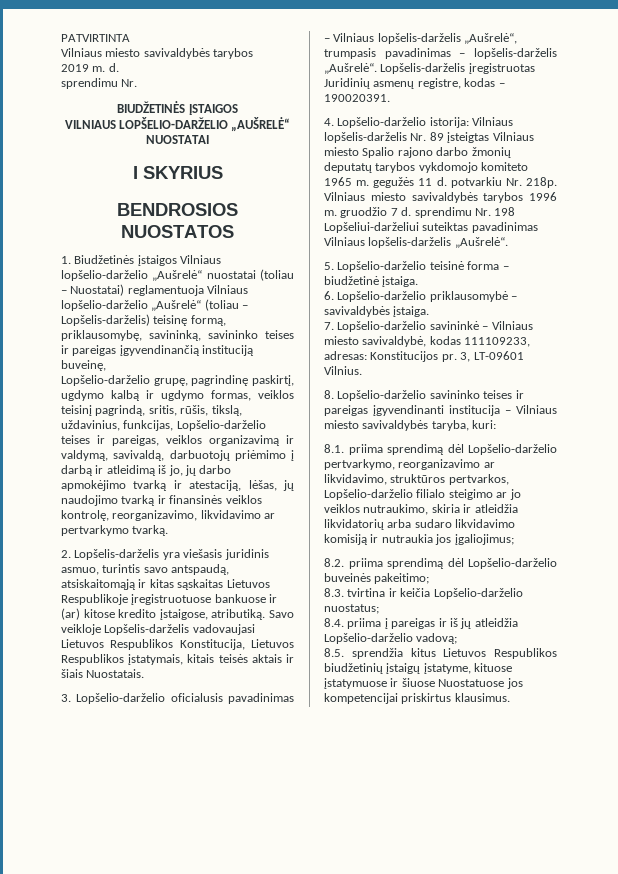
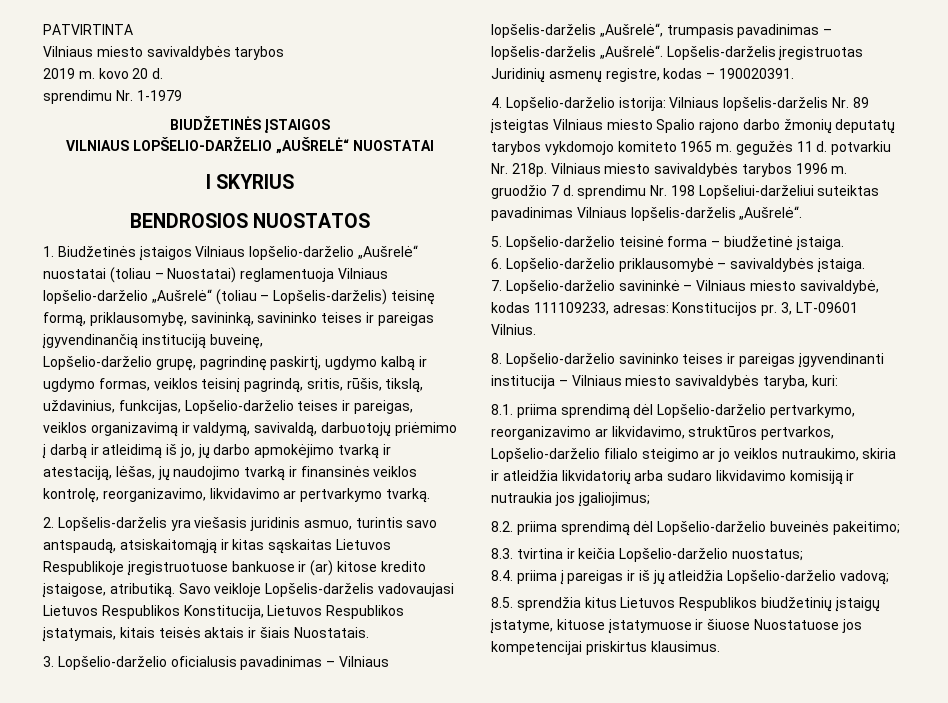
- 2019 m. d.
- sprendimu Nr.
+ 2019 m. kovo 20 d.
+ sprendimu Nr. 1-1979

